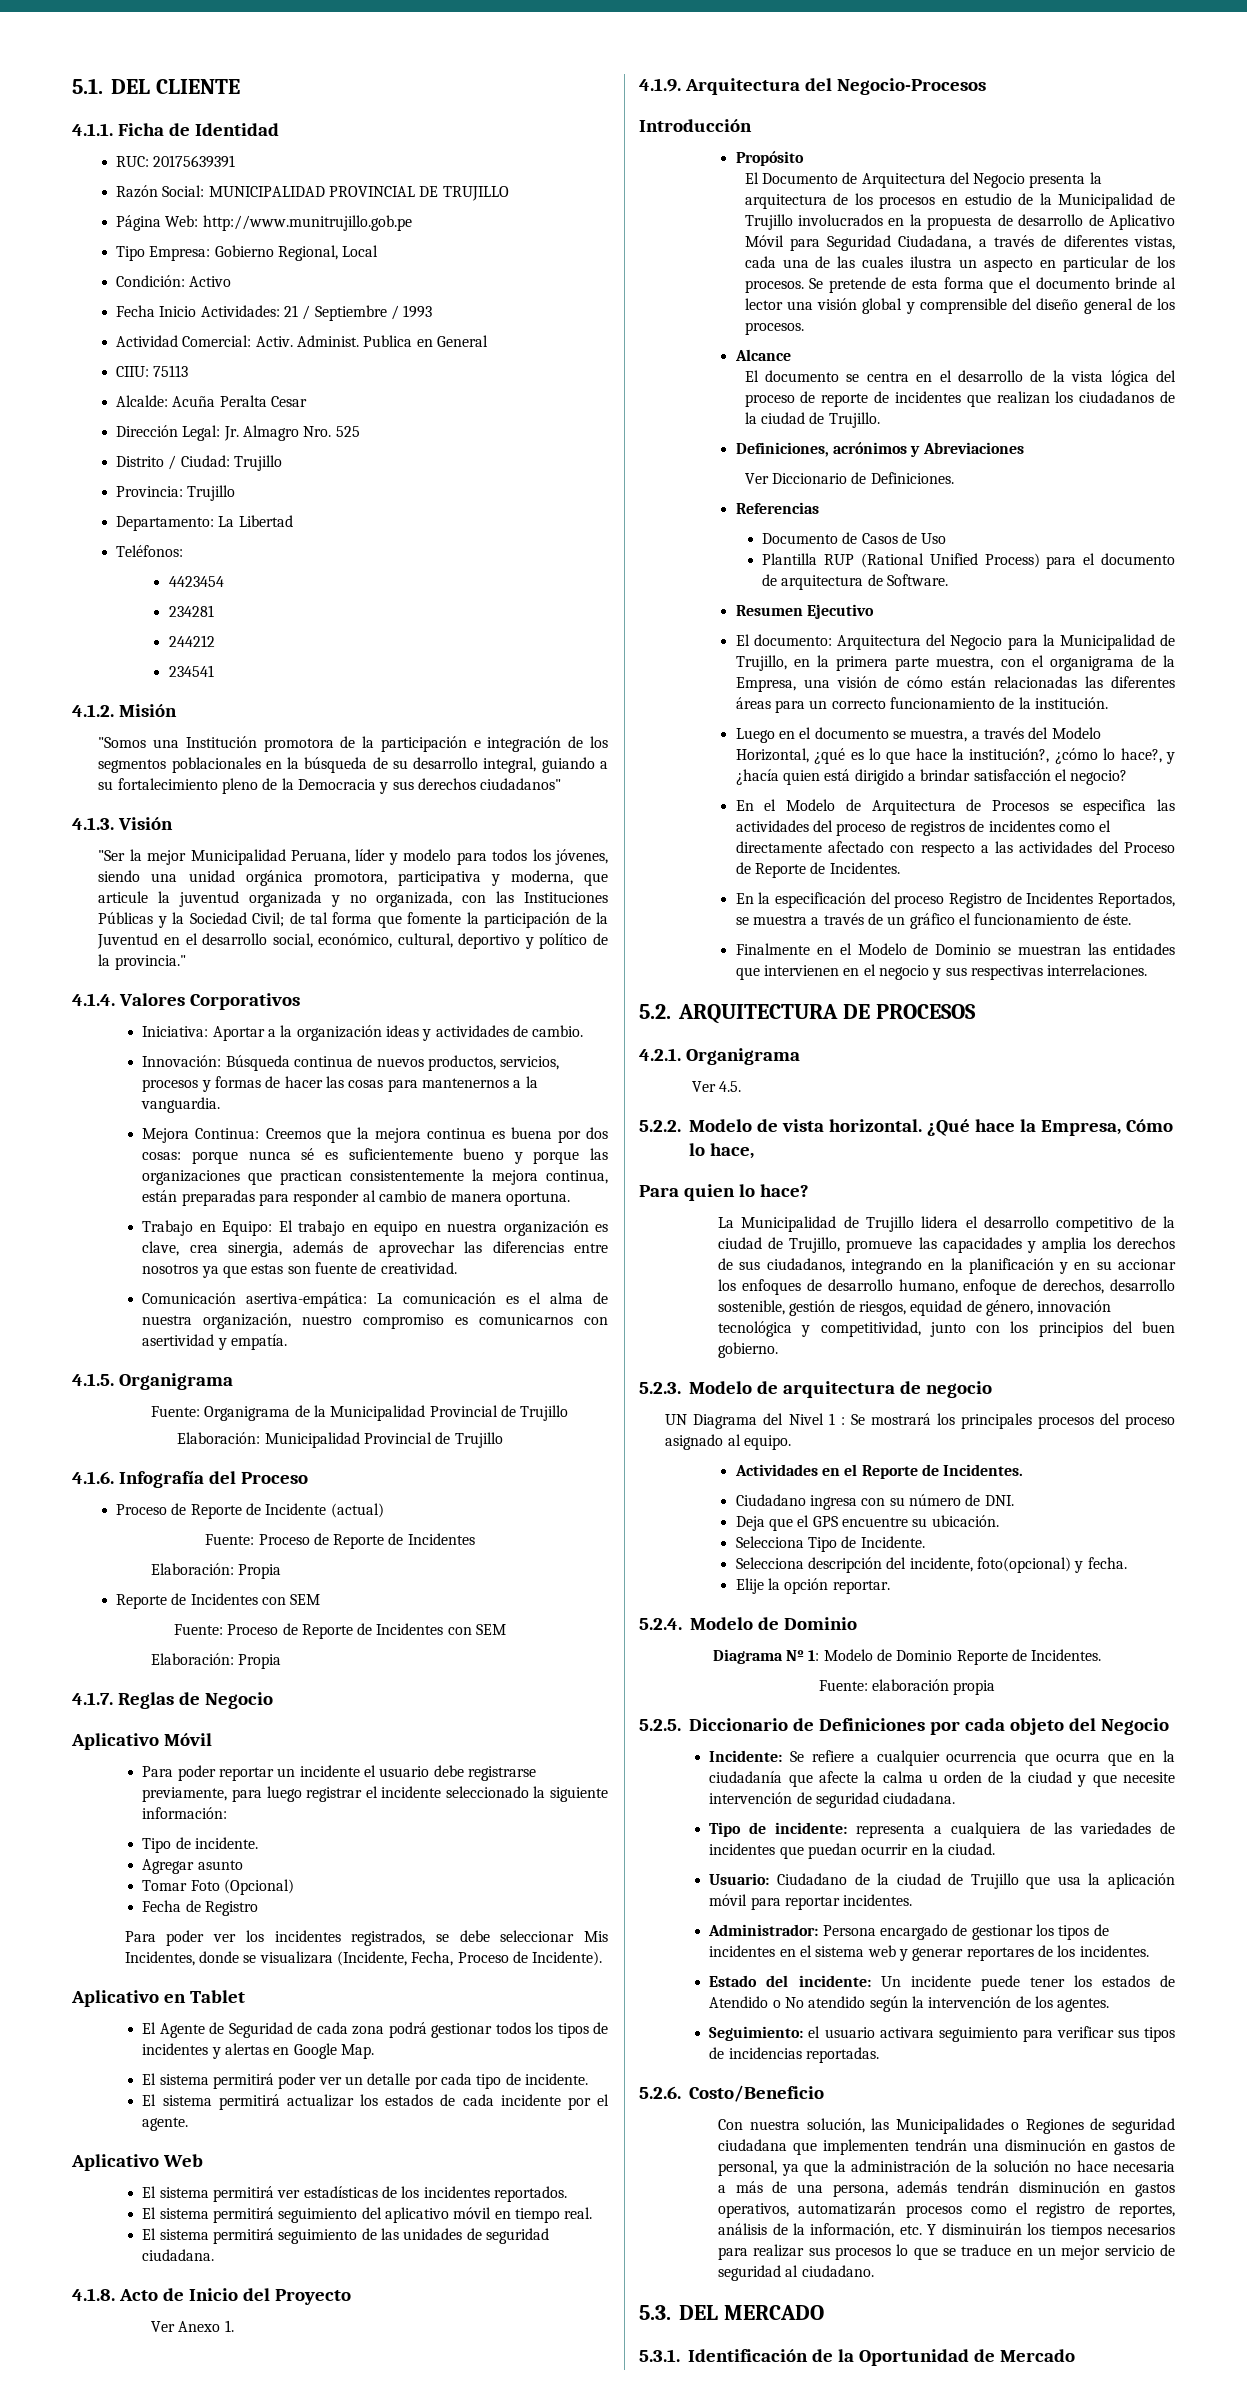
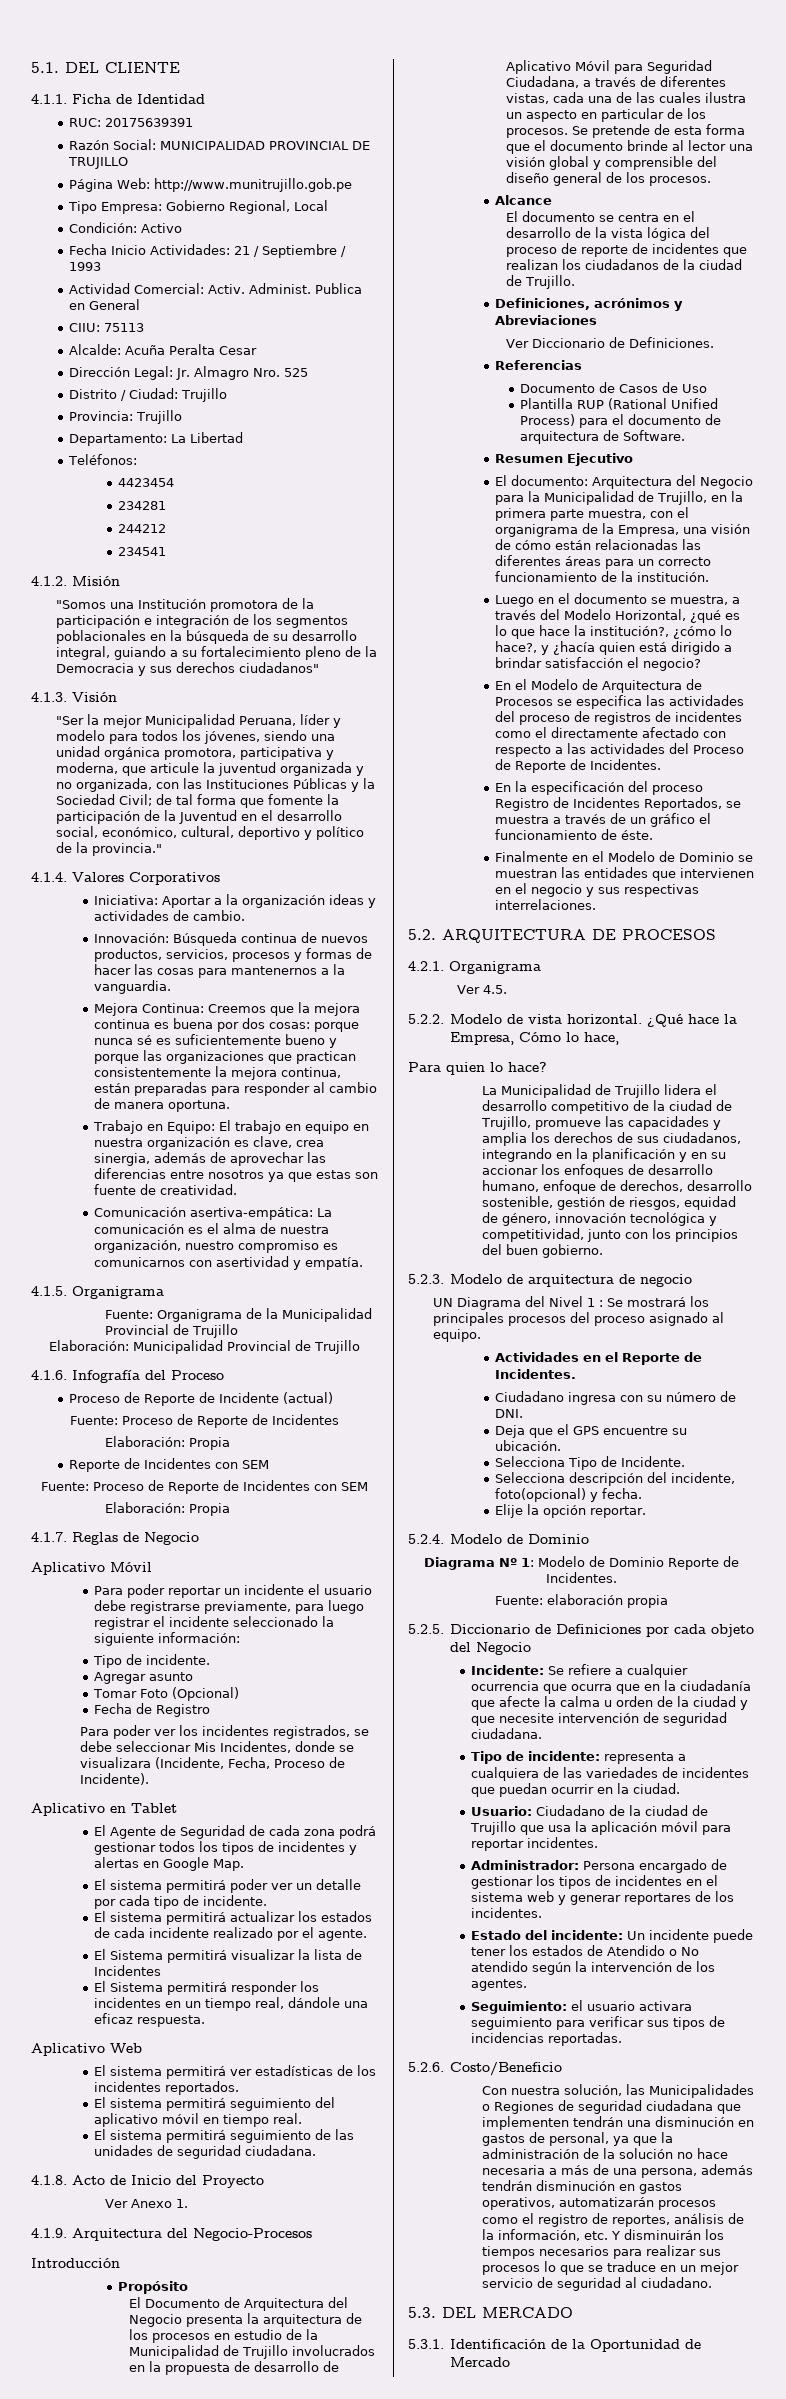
- El sistema permitirá actualizar los estados de cada incidente por el agente.
+ El sistema permitirá actualizar los estados de cada incidente realizado por el agente.
+ El Sistema permitirá visualizar la lista de Incidentes
+ El Sistema permitirá responder los incidentes en un tiempo real, dándole una eficaz respuesta.

